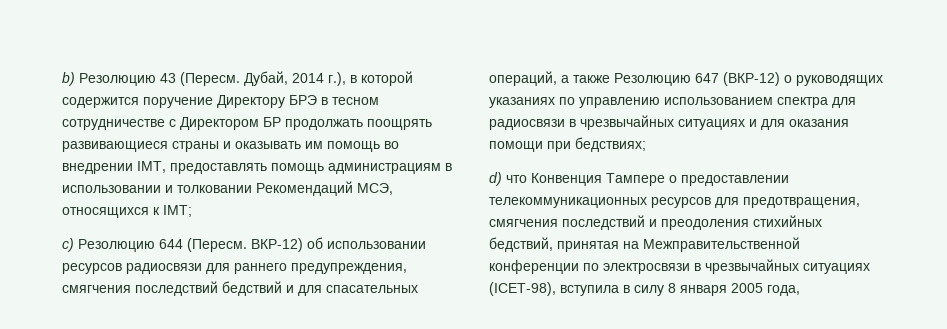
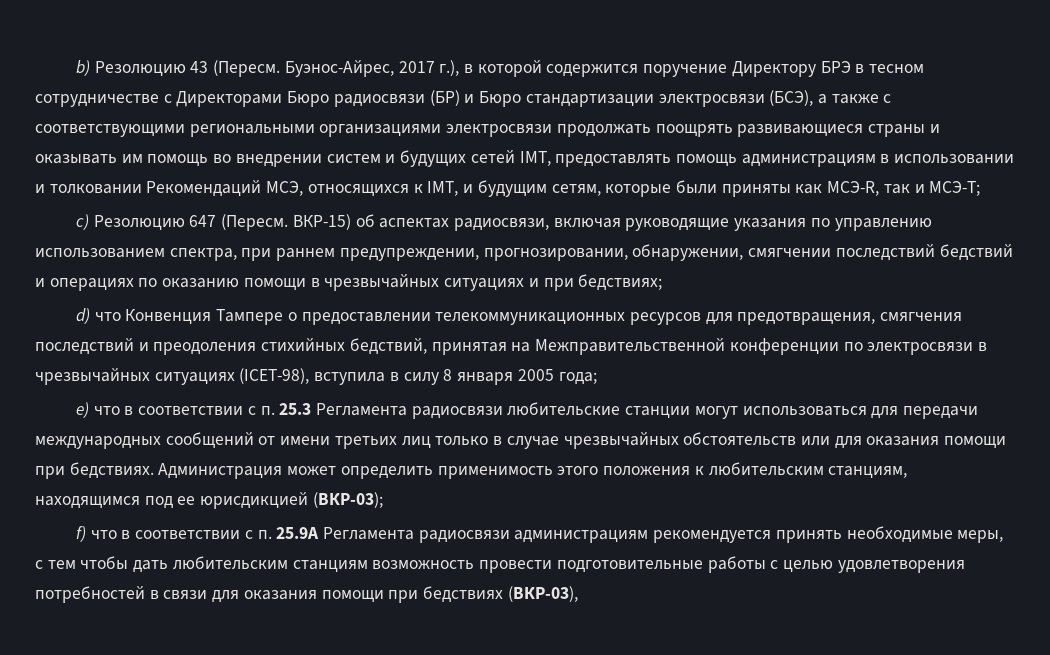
- Дубай, 2014 г.), в которой содержится поручение Директору БРЭ в тесном сотрудничестве с Директором БР продолжать поощрять развивающиеся страны и оказывать им помощь во внедрении IMT, предоставлять помощь администрациям в использовании и толковании Рекомендаций МСЭ, относящихся к IMT;
- c) Резолюцию 644 (Пересм. ВКР-12) об использовании ресурсов радиосвязи для раннего предупреждения, смягчения последствий бедствий и для спасательных операций, а также Резолюцию 647 (ВКР-12) о руководящих указаниях по управлению использованием спектра для радиосвязи в чрезвычайных ситуациях и для оказания помощи при бедствиях;
+ Буэнос-Айрес, 2017 г.), в которой содержится поручение Директору БРЭ в тесном сотрудничестве с Директорами Бюро радиосвязи (БР) и Бюро стандартизации электросвязи (БСЭ), а также с соответствующими региональными организациями электросвязи продолжать поощрять развивающиеся страны и оказывать им помощь во внедрении систем и будущих сетей IMT, предоставлять помощь администрациям в использовании и толковании Рекомендаций МСЭ, относящихся к IMT, и будущим сетям, которые были приняты как МСЭ-R, так и МСЭ-Т;
+ c) Резолюцию 647 (Пересм. ВКР-15) об аспектах радиосвязи, включая руководящие указания по управлению использованием спектра, при раннем предупреждении, прогнозировании, обнаружении, смягчении последствий бедствий и операциях по оказанию помощи в чрезвычайных ситуациях и при бедствиях;
- d) что Конвенция Тампере о предоставлении телекоммуникационных ресурсов для предотвращения, смягчения последствий и преодоления стихийных бедствий, принятая на Межправительственной конференции по электросвязи в чрезвычайных ситуациях (ICET-98), вступила в силу 8 января 2005 года,
+ d) что Конвенция Тампере о предоставлении телекоммуникационных ресурсов для предотвращения, смягчения последствий и преодоления стихийных бедствий, принятая на Межправительственной конференции по электросвязи в чрезвычайных ситуациях (ICET-98), вступила в силу 8 января 2005 года;
+ e) что в соответствии с п. 25.3 Регламента радиосвязи любительские станции могут использоваться для передачи международных сообщений от имени третьих лиц только в случае чрезвычайных обстоятельств или для оказания помощи при бедствиях. Администрация может определить применимость этого положения к любительским станциям, находящимся под ее юрисдикцией (ВКР-03);
+ f) что в соответствии с п. 25.9A Регламента радиосвязи администрациям рекомендуется принять необходимые меры, с тем чтобы дать любительским станциям возможность провести подготовительные работы с целью удовлетворения потребностей в связи для оказания помощи при бедствиях (ВКР-03),

